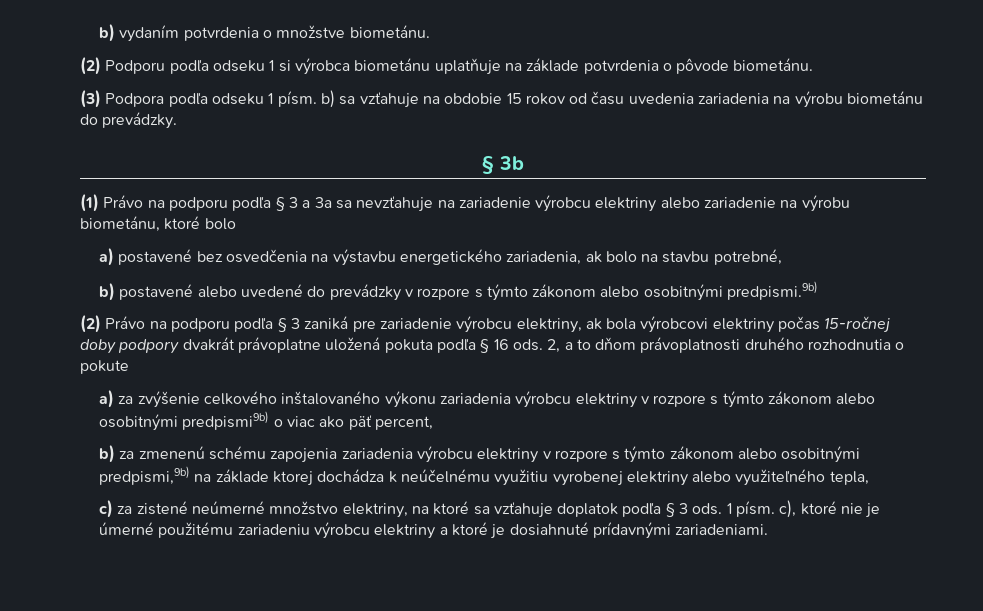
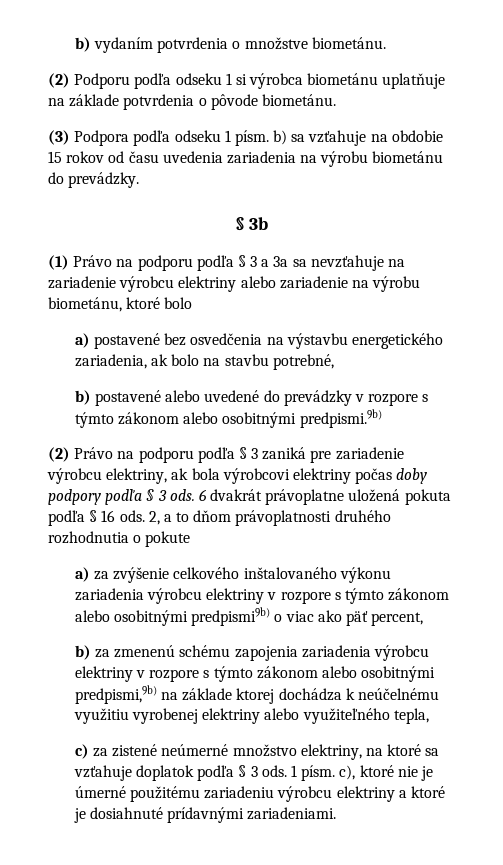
- (2) Právo na podporu podľa § 3 zaniká pre zariadenie výrobcu elektriny, ak bola výrobcovi elektriny počas 15-ročnej doby podpory dvakrát právoplatne uložená pokuta podľa § 16 ods.
+ (2) Právo na podporu podľa § 3 zaniká pre zariadenie výrobcu elektriny, ak bola výrobcovi elektriny počas doby podpory podľa § 3 ods. 6 dvakrát právoplatne uložená pokuta podľa § 16 ods.

